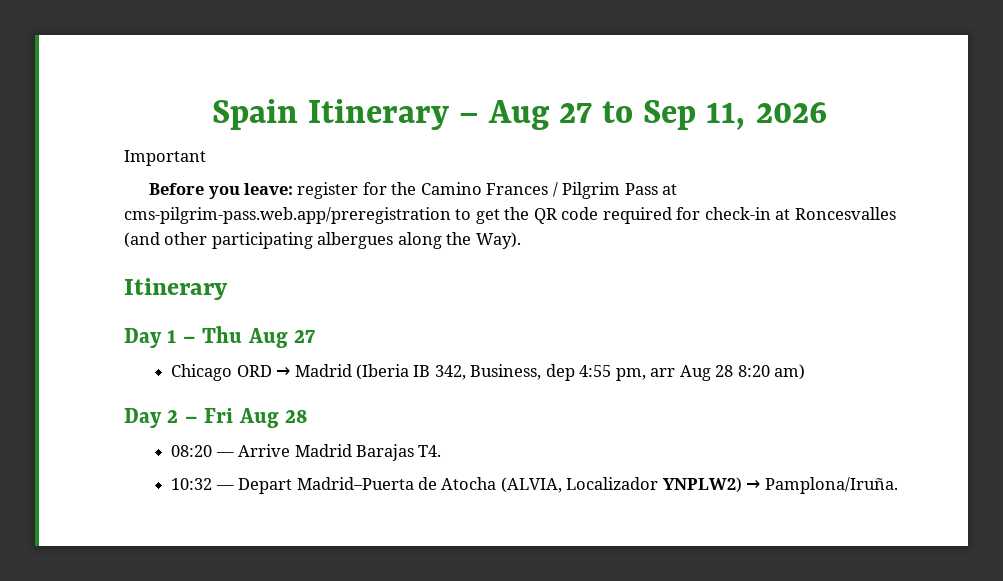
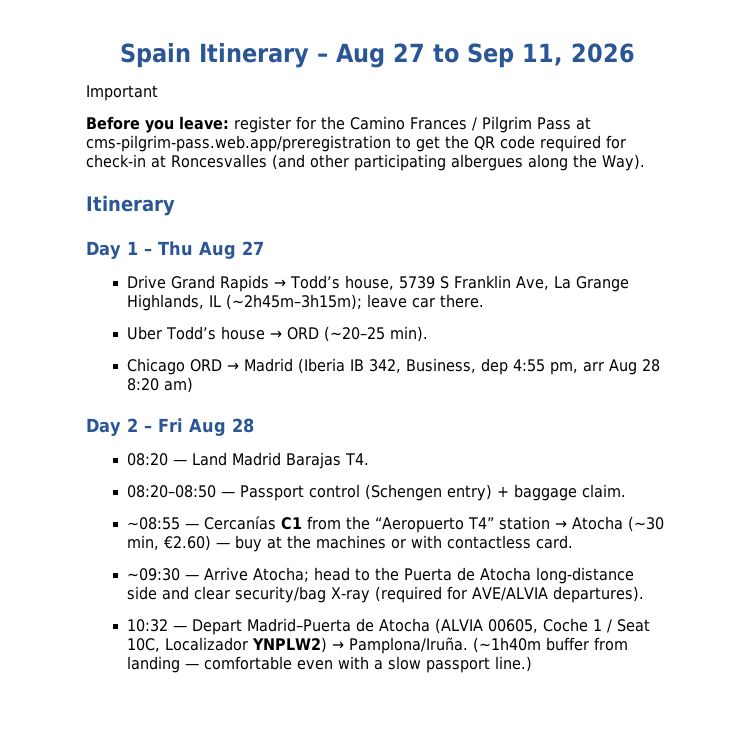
+ Drive Grand Rapids → Todd’s house, 5739 S Franklin Ave, La Grange Highlands, IL (~2h45m–3h15m); leave car there.
+ Uber Todd’s house → ORD (~20–25 min).
- 08:20 — Arrive Madrid Barajas T4.
+ 08:20 — Land Madrid Barajas T4.
+ 08:20–08:50 — Passport control (Schengen entry) + baggage claim.
+ ~08:55 — Cercanías C1 from the “Aeropuerto T4” station → Atocha (~30 min, €2.60) — buy at the machines or with contactless card.
+ ~09:30 — Arrive Atocha; head to the Puerta de Atocha long-distance side and clear security/bag X-ray (required for AVE/ALVIA departures).
- 10:32 — Depart Madrid–Puerta de Atocha (ALVIA, Localizador YNPLW2) → Pamplona/Iruña.
+ 10:32 — Depart Madrid–Puerta de Atocha (ALVIA 00605, Coche 1 / Seat 10C, Localizador YNPLW2) → Pamplona/Iruña. (~1h40m buffer from landing — comfortable even with a slow passport line.)

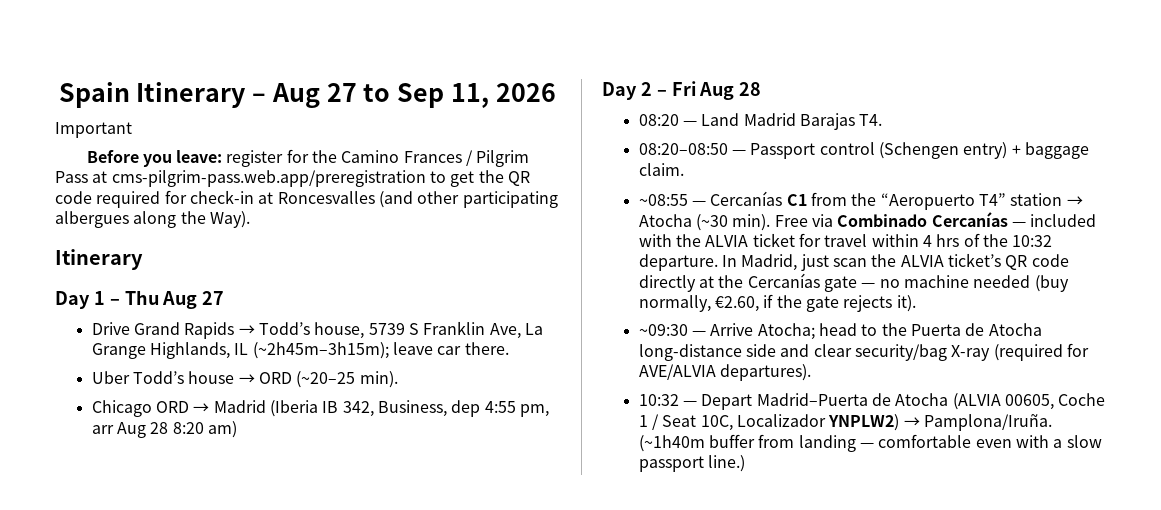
- ~08:55 — Cercanías C1 from the “Aeropuerto T4” station → Atocha (~30 min, €2.60) — buy at the machines or with contactless card.
+ ~08:55 — Cercanías C1 from the “Aeropuerto T4” station → Atocha (~30 min). Free via Combinado Cercanías — included with the ALVIA ticket for travel within 4 hrs of the 10:32 departure. In Madrid, just scan the ALVIA ticket’s QR code directly at the Cercanías gate — no machine needed (buy normally, €2.60, if the gate rejects it).

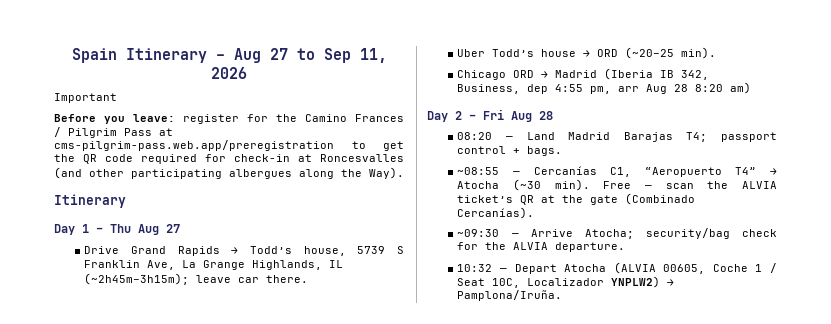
- 08:20 — Land Madrid Barajas T4.
- 08:20–08:50 — Passport control (Schengen entry) + baggage claim.
+ 08:20 — Land Madrid Barajas T4; passport control + bags.
- ~08:55 — Cercanías C1 from the “Aeropuerto T4” station → Atocha (~30 min).
+ ~08:55 — Cercanías C1, “Aeropuerto T4” → Atocha (~30 min).
- Free via Combinado Cercanías — included with the ALVIA ticket for travel within 4 hrs of the 10:32 departure. In Madrid, just scan the ALVIA ticket’s QR code directly at the Cercanías gate — no machine needed (buy normally, €2.60, if the gate rejects it).
- ~09:30 — Arrive Atocha; head to the Puerta de Atocha long-distance side and clear security/bag X-ray (required for AVE/ALVIA departures).
+ Free — scan the ALVIA ticket’s QR at the gate (Combinado Cercanías).
+ ~09:30 — Arrive Atocha; security/bag check for the ALVIA departure.
- 10:32 — Depart Madrid–Puerta de Atocha (ALVIA 00605, Coche 1 / Seat 10C, Localizador YNPLW2) → Pamplona/Iruña. (~1h40m buffer from landing — comfortable even with a slow passport line.)
+ 10:32 — Depart Atocha (ALVIA 00605, Coche 1 / Seat 10C, Localizador YNPLW2) → Pamplona/Iruña.

